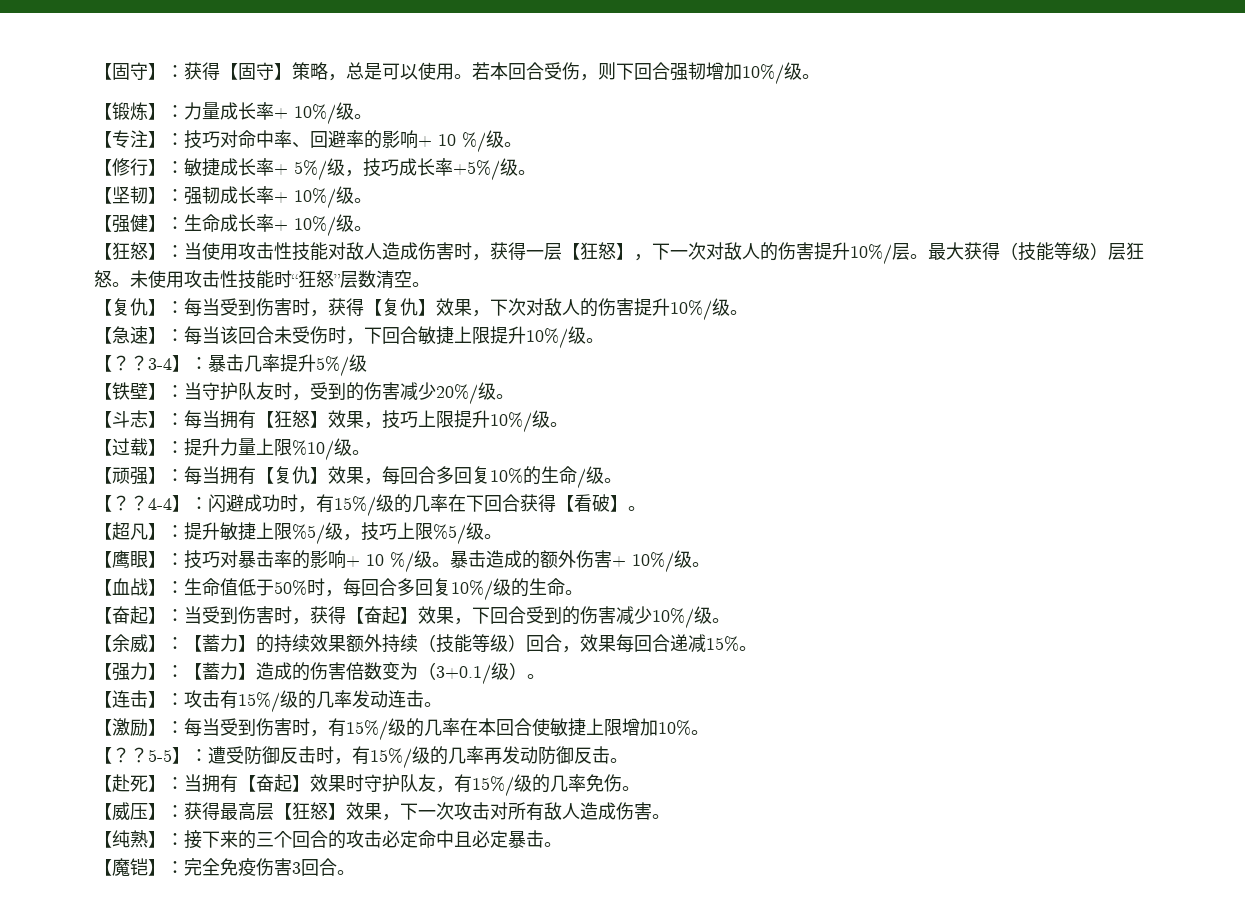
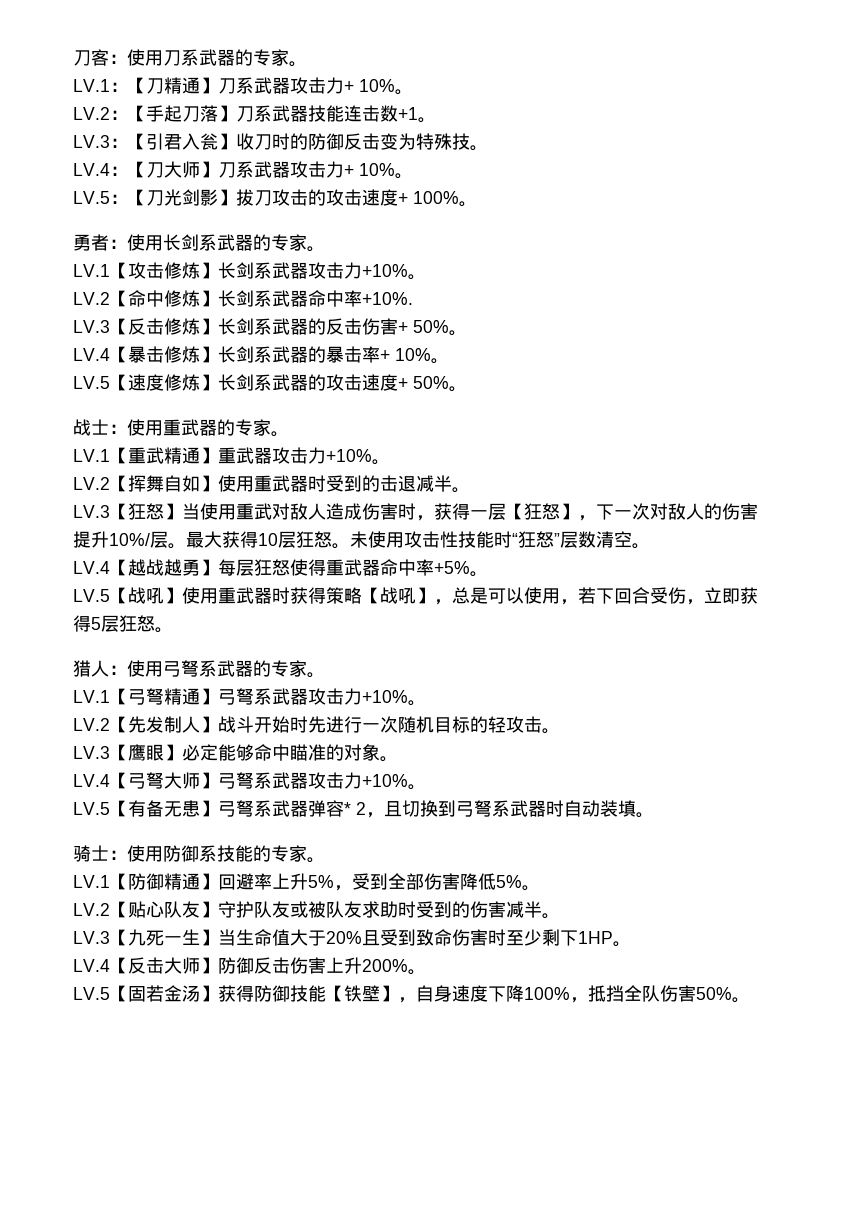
- 【固守】：获得【固守】策略，总是可以使用。若本回合受伤，则下回合强韧增加10%/级。
- 【锻炼】：力量成长率+ 10%/级。
- 【专注】：技巧对命中率、回避率的影响+ 10 %/级。
- 【修行】：敏捷成长率+ 5%/级，技巧成长率+5%/级。
- 【坚韧】：强韧成长率+ 10%/级。
- 【强健】：生命成长率+ 10%/级。
- 【狂怒】：当使用攻击性技能对敌人造成伤害时，获得一层【狂怒】，下一次对敌人的伤害提升10%/层。
+ 刀客：使用刀系武器的专家。
+ LV.1：【刀精通】刀系武器攻击力+ 10%。
+ LV.2：【手起刀落】刀系武器技能连击数+1。
+ LV.3：【引君入瓮】收刀时的防御反击变为特殊技。
+ LV.4：【刀大师】刀系武器攻击力+ 10%。
+ LV.5：【刀光剑影】拔刀攻击的攻击速度+ 100%。
+ 勇者：使用长剑系武器的专家。
+ LV.1【攻击修炼】长剑系武器攻击力+10%。
+ LV.2【命中修炼】长剑系武器命中率+10%.
+ LV.3【反击修炼】长剑系武器的反击伤害+ 50%。
+ LV.4【暴击修炼】长剑系武器的暴击率+ 10%。
+ LV.5【速度修炼】长剑系武器的攻击速度+ 50%。
+ 战士：使用重武器的专家。
+ LV.1【重武精通】重武器攻击力+10%。
+ LV.2【挥舞自如】使用重武器时受到的击退减半。
+ LV.3【狂怒】当使用重武对敌人造成伤害时，获得一层【狂怒】，下一次对敌人的伤害提升10%/层。
- 最大获得（技能等级）层狂怒。
+ 最大获得10层狂怒。
- 【复仇】：每当受到伤害时，获得【复仇】效果，下次对敌人的伤害提升10%/级。
- 【急速】：每当该回合未受伤时，下回合敏捷上限提升10%/级。
- 【？？3-4】：暴击几率提升5%/级
- 【铁壁】：当守护队友时，受到的伤害减少20%/级。
- 【斗志】：每当拥有【狂怒】效果，技巧上限提升10%/级。
- 【过载】：提升力量上限%10/级。
- 【顽强】：每当拥有【复仇】效果，每回合多回复10%的生命/级。
- 【？？4-4】：闪避成功时，有15%/级的几率在下回合获得【看破】。
- 【超凡】：提升敏捷上限%5/级，技巧上限%5/级。
- 【鹰眼】：技巧对暴击率的影响+ 10 %/级。暴击造成的额外伤害+ 10%/级。
- 【血战】：生命值低于50%时，每回合多回复10%/级的生命。
- 【奋起】：当受到伤害时，获得【奋起】效果，下回合受到的伤害减少10%/级。
- 【余威】：【蓄力】的持续效果额外持续（技能等级）回合，效果每回合递减15%。
- 【强力】：【蓄力】造成的伤害倍数变为（3+0.1/级）。
- 【连击】：攻击有15%/级的几率发动连击。
- 【激励】：每当受到伤害时，有15%/级的几率在本回合使敏捷上限增加10%。
- 【？？5-5】：遭受防御反击时，有15%/级的几率再发动防御反击。
- 【赴死】：当拥有【奋起】效果时守护队友，有15%/级的几率免伤。
- 【威压】：获得最高层【狂怒】效果，下一次攻击对所有敌人造成伤害。
- 【纯熟】：接下来的三个回合的攻击必定命中且必定暴击。
- 【魔铠】：完全免疫伤害3回合。
+ LV.4【越战越勇】每层狂怒使得重武器命中率+5%。
+ LV.5【战吼】使用重武器时获得策略【战吼】，总是可以使用，若下回合受伤，立即获得5层狂怒。
+ 猎人：使用弓弩系武器的专家。
+ LV.1【弓弩精通】弓弩系武器攻击力+10%。
+ LV.2【先发制人】战斗开始时先进行一次随机目标的轻攻击。
+ LV.3【鹰眼】必定能够命中瞄准的对象。
+ LV.4【弓弩大师】弓弩系武器攻击力+10%。
+ LV.5【有备无患】弓弩系武器弹容* 2，且切换到弓弩系武器时自动装填。
+ 骑士：使用防御系技能的专家。
+ LV.1【防御精通】回避率上升5%，受到全部伤害降低5%。
+ LV.2【贴心队友】守护队友或被队友求助时受到的伤害减半。
+ LV.3【九死一生】当生命值大于20%且受到致命伤害时至少剩下1HP。
+ LV.4【反击大师】防御反击伤害上升200%。
+ LV.5【固若金汤】获得防御技能【铁壁】，自身速度下降100%，抵挡全队伤害50%。

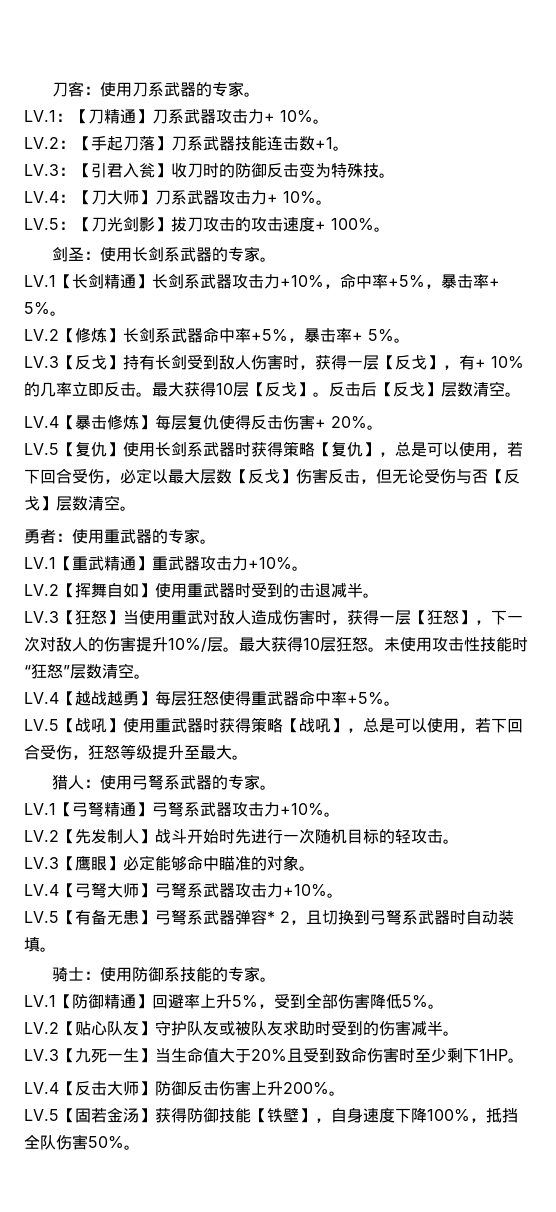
- 勇者：使用长剑系武器的专家。
+ 剑圣：使用长剑系武器的专家。
- LV.1【攻击修炼】长剑系武器攻击力+10%。
- LV.2【命中修炼】长剑系武器命中率+10%.
- LV.3【反击修炼】长剑系武器的反击伤害+ 50%。
+ LV.1【长剑精通】长剑系武器攻击力+10%，命中率+5%，暴击率+ 5%。
+ LV.2【修炼】长剑系武器命中率+5%，暴击率+ 5%。
+ LV.3【反戈】持有长剑受到敌人伤害时，获得一层【反戈】，有+ 10%的几率立即反击。最大获得10层【反戈】。反击后【反戈】层数清空。
- LV.4【暴击修炼】长剑系武器的暴击率+ 10%。
- LV.5【速度修炼】长剑系武器的攻击速度+ 50%。
- 战士：使用重武器的专家。
+ LV.4【暴击修炼】每层复仇使得反击伤害+ 20%。
+ LV.5【复仇】使用长剑系武器时获得策略【复仇】，总是可以使用，若下回合受伤，必定以最大层数【反戈】伤害反击，但无论受伤与否【反戈】层数清空。
+ 勇者：使用重武器的专家。
- LV.5【战吼】使用重武器时获得策略【战吼】，总是可以使用，若下回合受伤，立即获得5层狂怒。
+ LV.5【战吼】使用重武器时获得策略【战吼】，总是可以使用，若下回合受伤，狂怒等级提升至最大。

